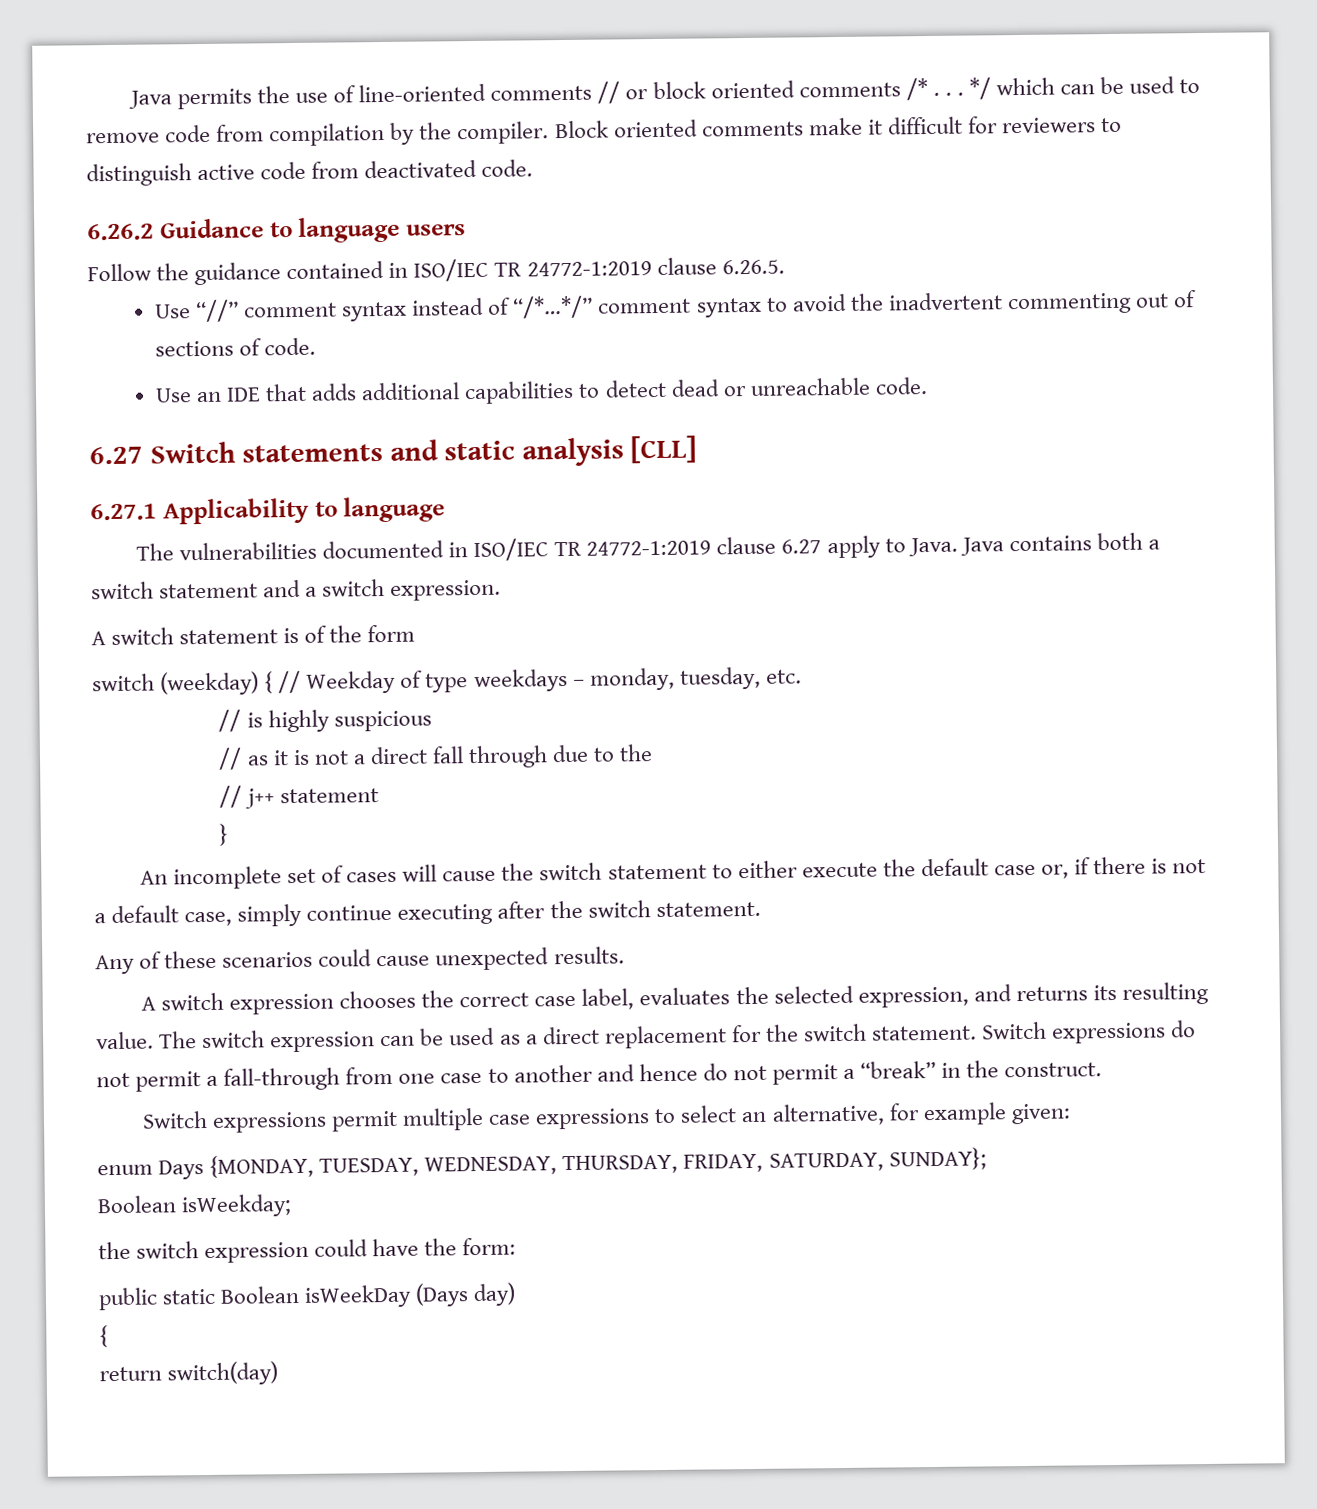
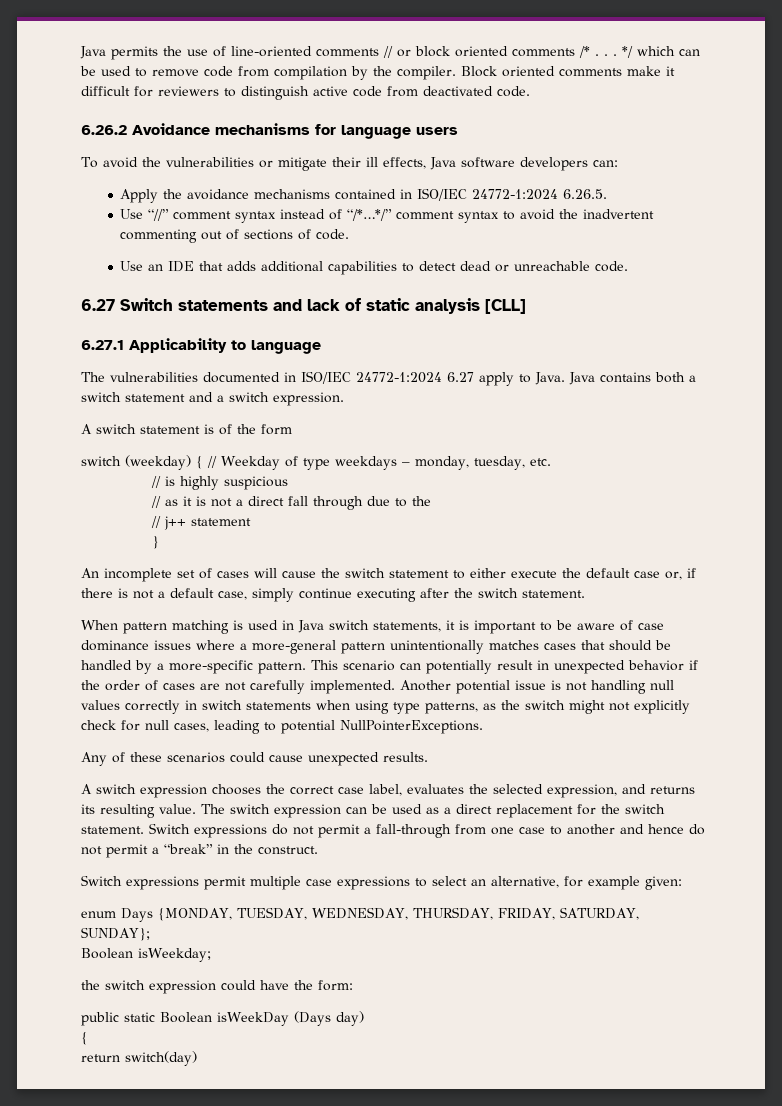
- 6.26.2 Guidance to language users
+ 6.26.2 Avoidance mechanisms for language users
- Follow the guidance contained in ISO/IEC TR 24772-1:2019 clause 6.26.5.
+ To avoid the vulnerabilities or mitigate their ill effects, Java software developers can:
+ Apply the avoidance mechanisms contained in ISO/IEC 24772-1:2024 6.26.5.
- 6.27 Switch statements and static analysis [CLL]
+ 6.27 Switch statements and lack of static analysis [CLL]
- The vulnerabilities documented in ISO/IEC TR 24772-1:2019 clause 6.27 apply to Java.
+ The vulnerabilities documented in ISO/IEC 24772-1:2024 6.27 apply to Java.
+ When pattern matching is used in Java switch statements, it is important to be aware of case dominance issues where a more-general pattern unintentionally matches cases that should be handled by a more-specific pattern. This scenario can potentially result in unexpected behavior if the order of cases are not carefully implemented. Another potential issue is not handling null values correctly in switch statements when using type patterns, as the switch might not explicitly check for null cases, leading to potential NullPointerExceptions.

